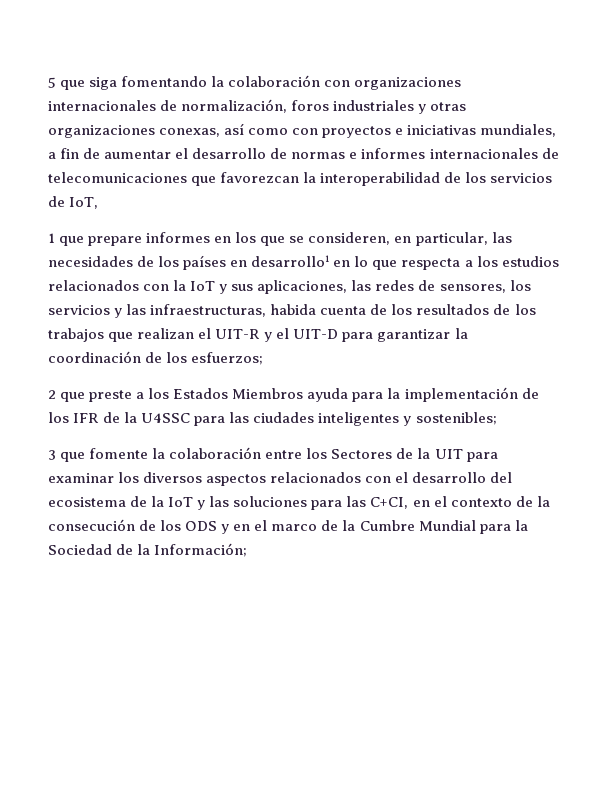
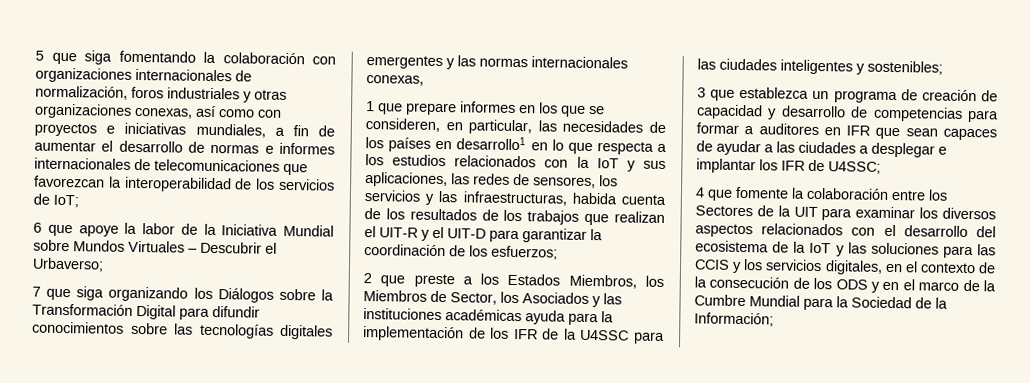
- 5 que siga fomentando la colaboración con organizaciones internacionales de normalización, foros industriales y otras organizaciones conexas, así como con proyectos e iniciativas mundiales, a fin de aumentar el desarrollo de normas e informes internacionales de telecomunicaciones que favorezcan la interoperabilidad de los servicios de IoT,
+ 5 que siga fomentando la colaboración con organizaciones internacionales de normalización, foros industriales y otras organizaciones conexas, así como con proyectos e iniciativas mundiales, a fin de aumentar el desarrollo de normas e informes internacionales de telecomunicaciones que favorezcan la interoperabilidad de los servicios de IoT;
+ 6 que apoye la labor de la Iniciativa Mundial sobre Mundos Virtuales – Descubrir el Urbaverso;
+ 7 que siga organizando los Diálogos sobre la Transformación Digital para difundir conocimientos sobre las tecnologías digitales emergentes y las normas internacionales conexas,
- 2 que preste a los Estados Miembros ayuda para la implementación de los IFR de la U4SSC para las ciudades inteligentes y sostenibles;
+ 2 que preste a los Estados Miembros, los Miembros de Sector, los Asociados y las instituciones académicas ayuda para la implementación de los IFR de la U4SSC para las ciudades inteligentes y sostenibles;
- 3 que fomente la colaboración entre los Sectores de la UIT para examinar los diversos aspectos relacionados con el desarrollo del ecosistema de la IoT y las soluciones para las C+CI, en el contexto de la consecución de los ODS y en el marco de la Cumbre Mundial para la Sociedad de la Información;
+ 3 que establezca un programa de creación de capacidad y desarrollo de competencias para formar a auditores en IFR que sean capaces de ayudar a las ciudades a desplegar e implantar los IFR de U4SSC;
+ 4 que fomente la colaboración entre los Sectores de la UIT para examinar los diversos aspectos relacionados con el desarrollo del ecosistema de la IoT y las soluciones para las CCIS y los servicios digitales, en el contexto de la consecución de los ODS y en el marco de la Cumbre Mundial para la Sociedad de la Información;

